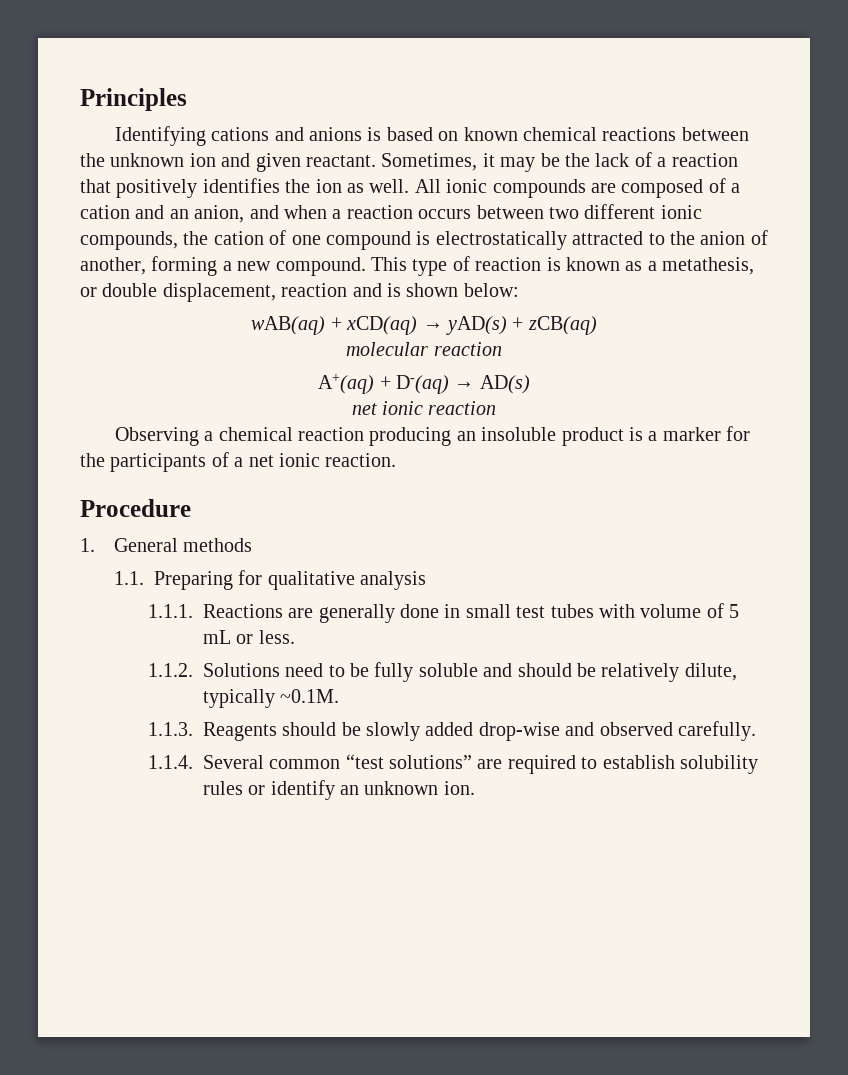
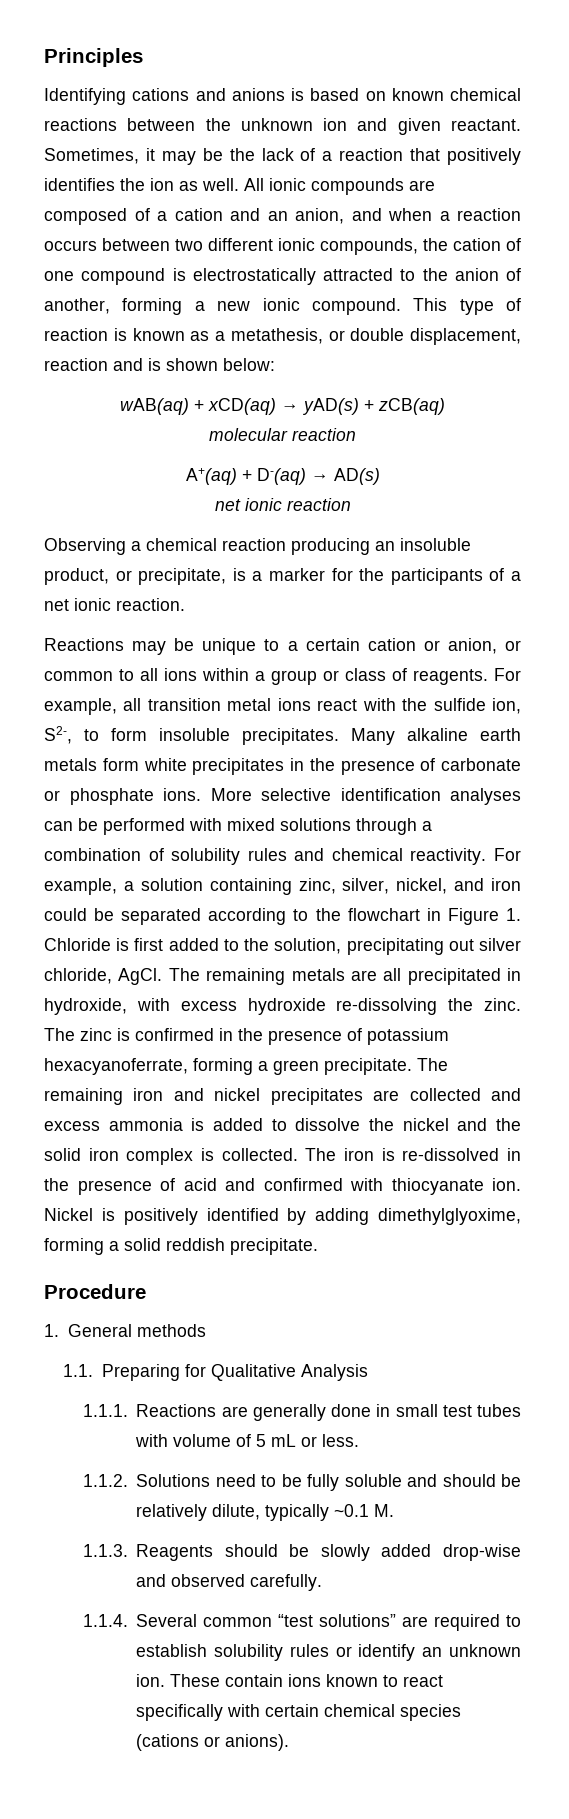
- All ionic compounds are composed of a cation and an anion, and when a reaction occurs between two different ionic compounds, the cation of one compound is electrostatically attracted to the anion of another, forming a new compound.
+ All ionic compounds are composed of a cation and an anion, and when a reaction occurs between two different ionic compounds, the cation of one compound is electrostatically attracted to the anion of another, forming a new ionic compound.
- Observing a chemical reaction producing an insoluble product is a marker for the participants of a net ionic reaction.
+ Observing a chemical reaction producing an insoluble product, or precipitate, is a marker for the participants of a net ionic reaction.
+ Reactions may be unique to a certain cation or anion, or common to all ions within a group or class of reagents. For example, all transition metal ions react with the sulfide ion, S2-, to form insoluble precipitates. Many alkaline earth metals form white precipitates in the presence of carbonate or phosphate ions. More selective identification analyses can be performed with mixed solutions through a combination of solubility rules and chemical reactivity. For example, a solution containing zinc, silver, nickel, and iron could be separated according to the flowchart in Figure 1. Chloride is first added to the solution, precipitating out silver chloride, AgCl. The remaining metals are all precipitated in hydroxide, with excess hydroxide re-dissolving the zinc. The zinc is confirmed in the presence of potassium hexacyanoferrate, forming a green precipitate. The remaining iron and nickel precipitates are collected and excess ammonia is added to dissolve the nickel and the solid iron complex is collected. The iron is re-dissolved in the presence of acid and confirmed with thiocyanate ion. Nickel is positively identified by adding dimethylglyoxime, forming a solid reddish precipitate.
- 1.1. Preparing for qualitative analysis
+ 1.1. Preparing for Qualitative Analysis
- 1.1.2. Solutions need to be fully soluble and should be relatively dilute, typically ~0.1M.
+ 1.1.2. Solutions need to be fully soluble and should be relatively dilute, typically ~0.1 M.
+ These contain ions known to react specifically with certain chemical species (cations or anions).

